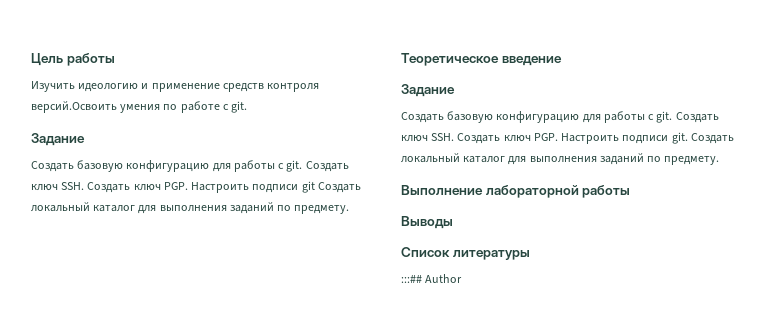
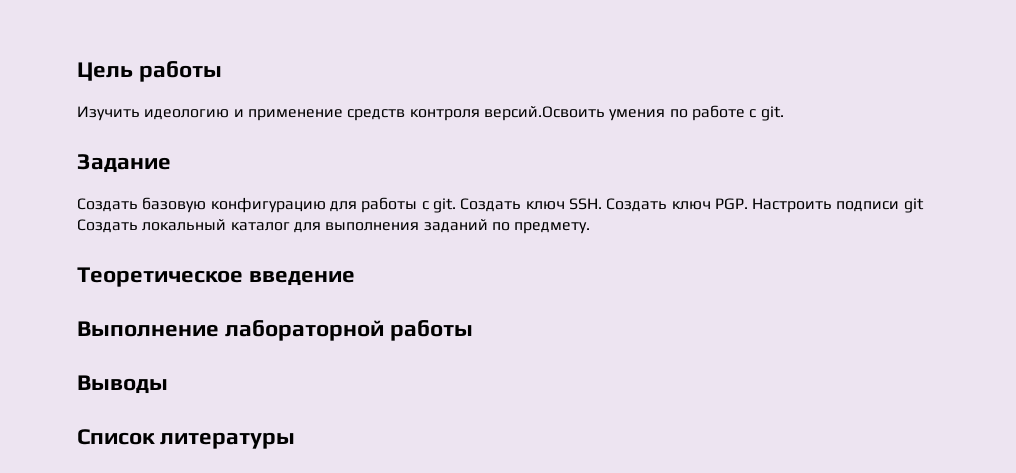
  Теоретическое введение
- Задание
- Создать базовую конфигурацию для работы с git. Создать ключ SSH. Создать ключ PGP. Настроить подписи git. Создать локальный каталог для выполнения заданий по предмету.
- :::## Author

